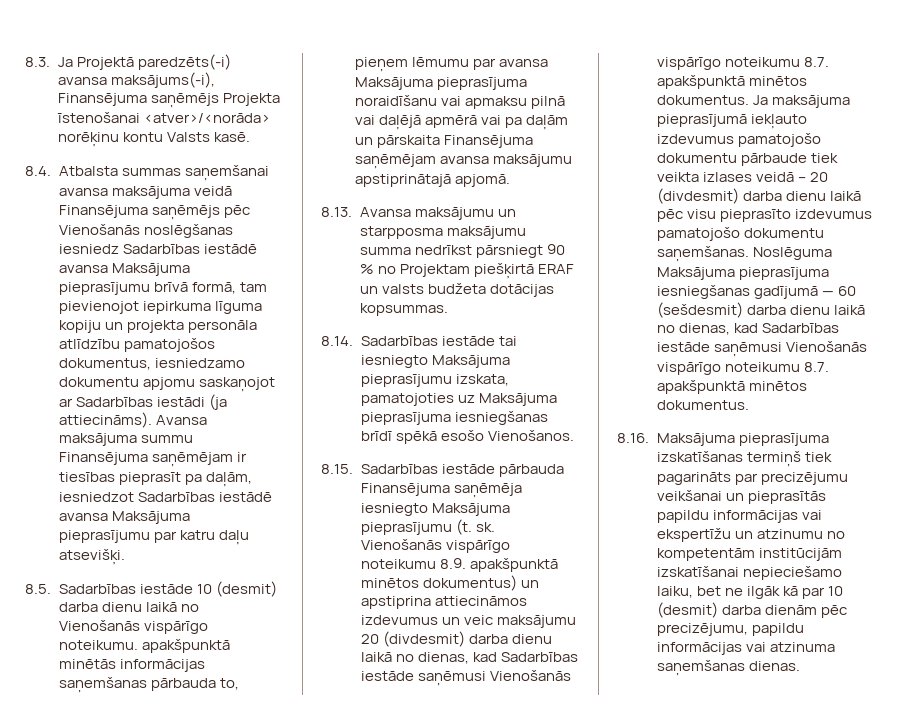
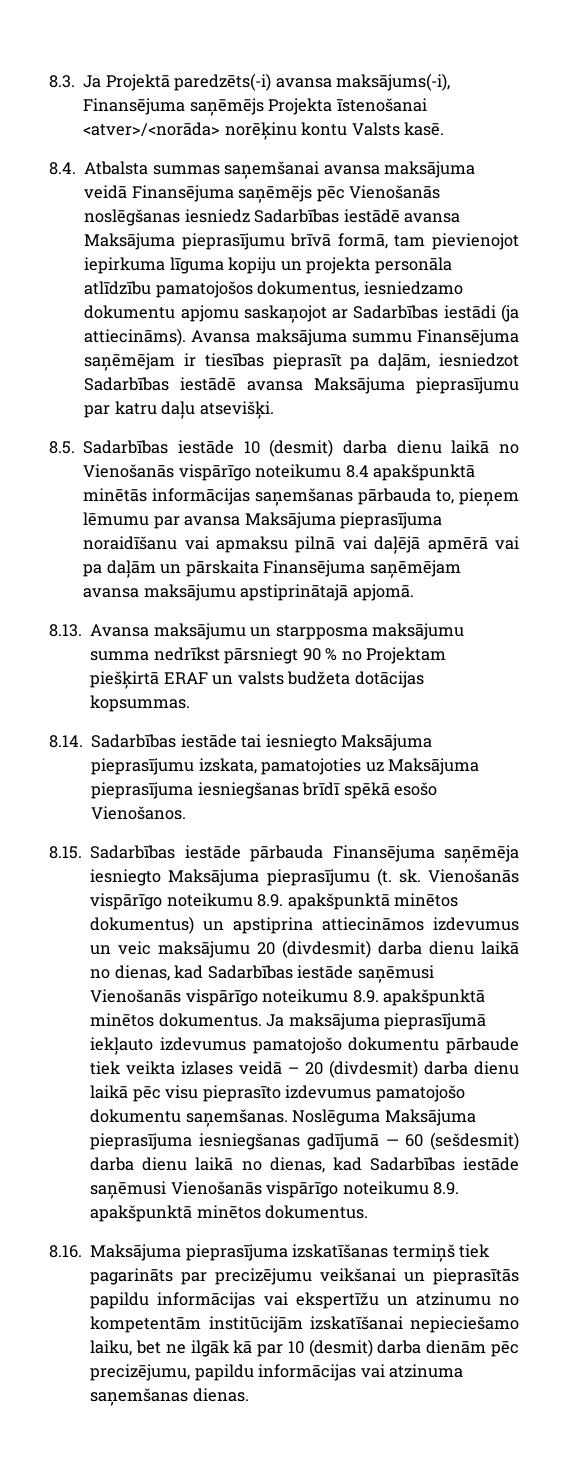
- 8.5. Sadarbības iestāde 10 (desmit) darba dienu laikā no Vienošanās vispārīgo noteikumu. apakšpunktā minētās informācijas saņemšanas pārbauda to, pieņem lēmumu par avansa Maksājuma pieprasījuma noraidīšanu vai apmaksu pilnā vai daļējā apmērā vai pa daļām un pārskaita Finansējuma saņēmējam avansa maksājumu apstiprinātajā apjomā.
+ 8.5. Sadarbības iestāde 10 (desmit) darba dienu laikā no Vienošanās vispārīgo noteikumu 8.4 apakšpunktā minētās informācijas saņemšanas pārbauda to, pieņem lēmumu par avansa Maksājuma pieprasījuma noraidīšanu vai apmaksu pilnā vai daļējā apmērā vai pa daļām un pārskaita Finansējuma saņēmējam avansa maksājumu apstiprinātajā apjomā.
- Vienošanās vispārīgo noteikumu 8.9. apakšpunktā minētos dokumentus) un apstiprina attiecināmos izdevumus un veic maksājumu 20 (divdesmit) darba dienu laikā no dienas, kad Sadarbības iestāde saņēmusi Vienošanās vispārīgo noteikumu 8.7. apakšpunktā minētos dokumentus.
+ Vienošanās vispārīgo noteikumu 8.9. apakšpunktā minētos dokumentus) un apstiprina attiecināmos izdevumus un veic maksājumu 20 (divdesmit) darba dienu laikā no dienas, kad Sadarbības iestāde saņēmusi Vienošanās vispārīgo noteikumu 8.9. apakšpunktā minētos dokumentus.
- Noslēguma Maksājuma pieprasījuma iesniegšanas gadījumā — 60 (sešdesmit) darba dienu laikā no dienas, kad Sadarbības iestāde saņēmusi Vienošanās vispārīgo noteikumu 8.7. apakšpunktā minētos dokumentus.
+ Noslēguma Maksājuma pieprasījuma iesniegšanas gadījumā — 60 (sešdesmit) darba dienu laikā no dienas, kad Sadarbības iestāde saņēmusi Vienošanās vispārīgo noteikumu 8.9. apakšpunktā minētos dokumentus.

